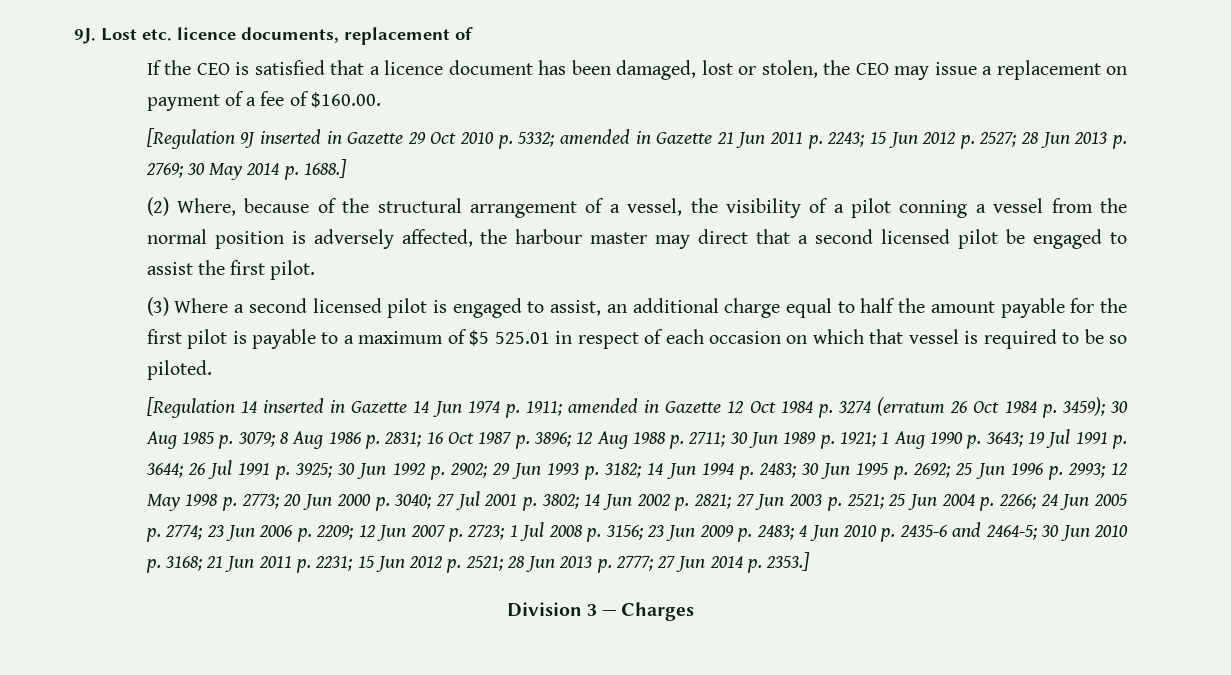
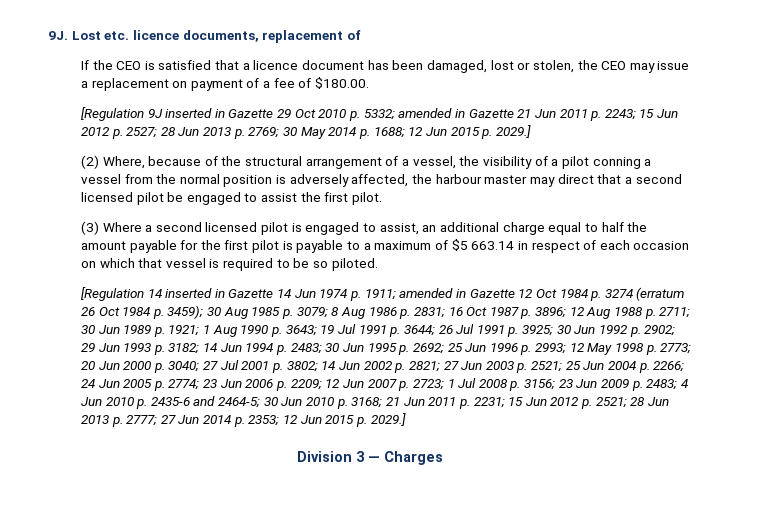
- If the CEO is satisfied that a licence document has been damaged, lost or stolen, the CEO may issue a replacement on payment of a fee of $160.00.
+ If the CEO is satisfied that a licence document has been damaged, lost or stolen, the CEO may issue a replacement on payment of a fee of $180.00.
- [Regulation 9J inserted in Gazette 29 Oct 2010 p. 5332; amended in Gazette 21 Jun 2011 p. 2243; 15 Jun 2012 p. 2527; 28 Jun 2013 p. 2769; 30 May 2014 p. 1688.]
+ [Regulation 9J inserted in Gazette 29 Oct 2010 p. 5332; amended in Gazette 21 Jun 2011 p. 2243; 15 Jun 2012 p. 2527; 28 Jun 2013 p. 2769; 30 May 2014 p. 1688; 12 Jun 2015 p. 2029.]
- (3) Where a second licensed pilot is engaged to assist, an additional charge equal to half the amount payable for the first pilot is payable to a maximum of $5 525.01 in respect of each occasion on which that vessel is required to be so piloted.
+ (3) Where a second licensed pilot is engaged to assist, an additional charge equal to half the amount payable for the first pilot is payable to a maximum of $5 663.14 in respect of each occasion on which that vessel is required to be so piloted.
- 27 Jun 2014 p. 2353.]
+ 27 Jun 2014 p. 2353; 12 Jun 2015 p. 2029.]

